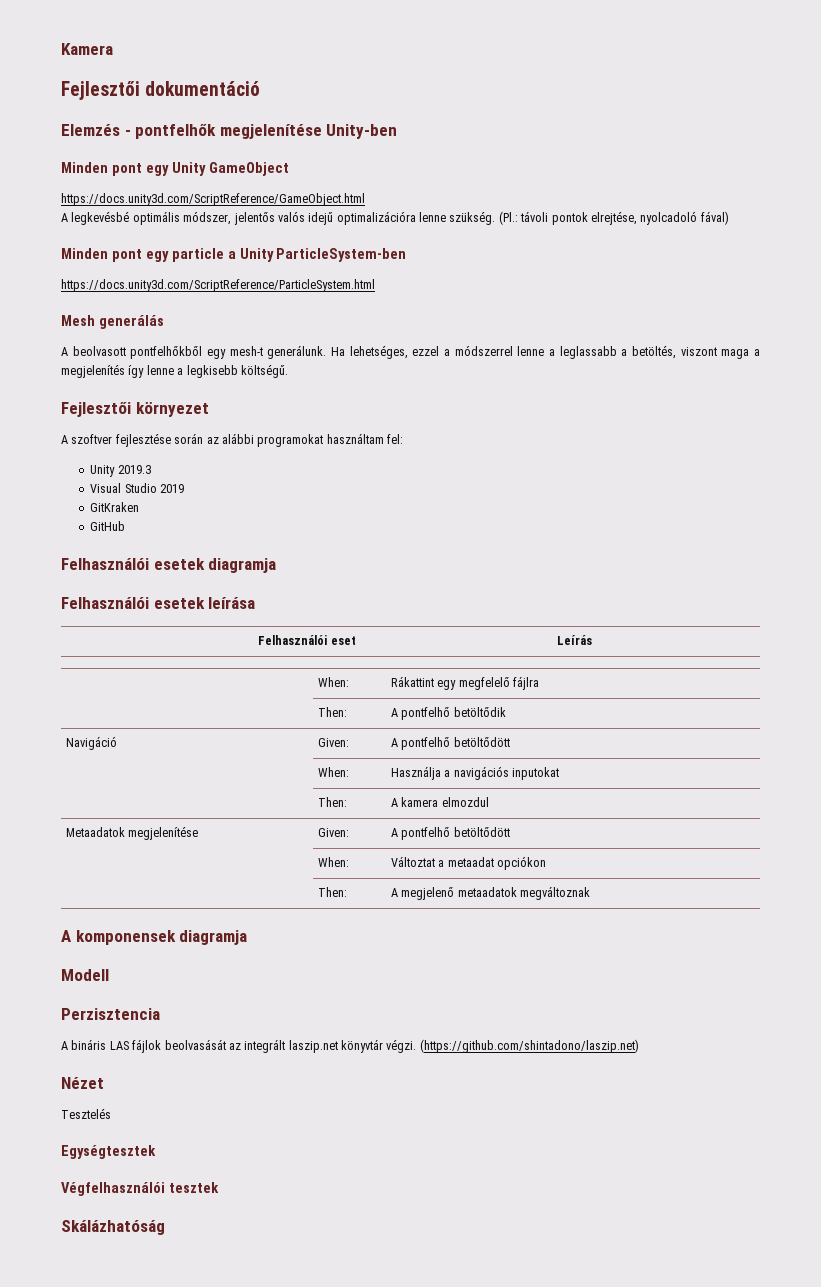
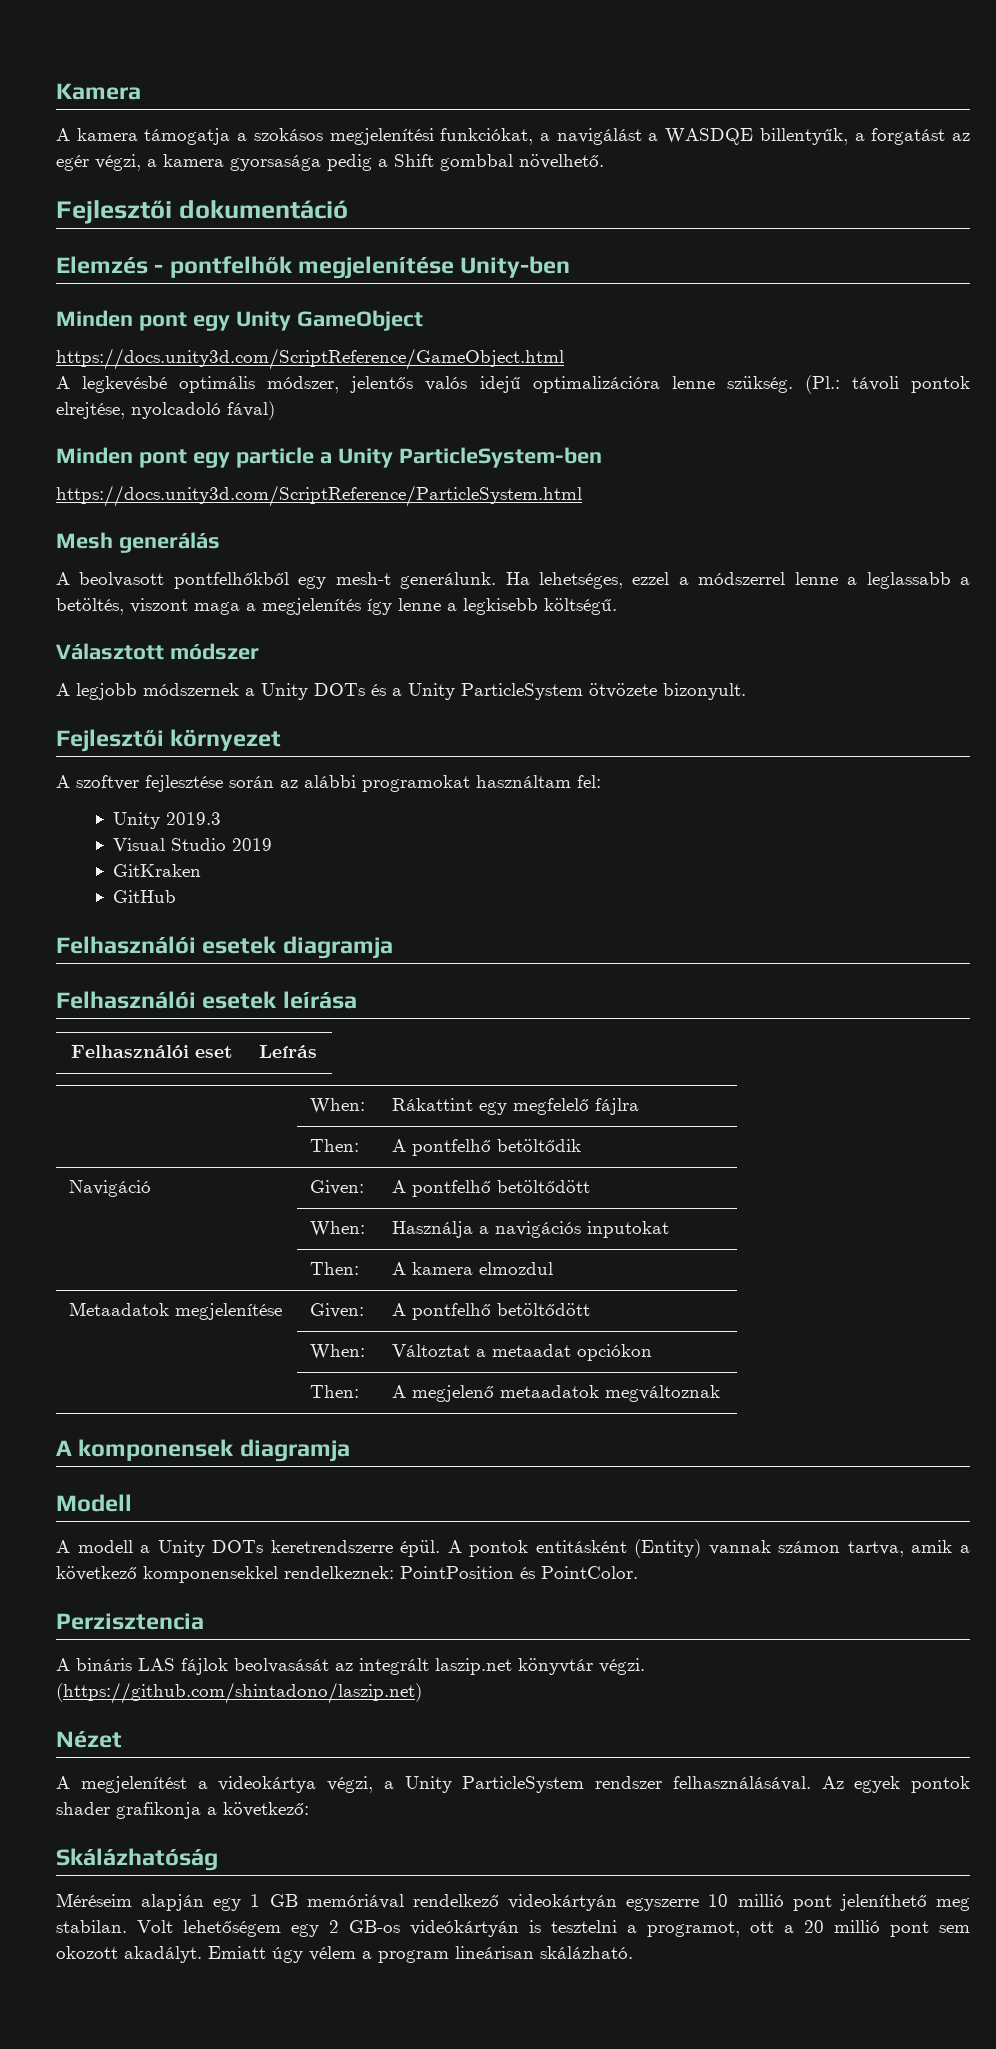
+ A kamera támogatja a szokásos megjelenítési funkciókat, a navigálást a WASDQE billentyűk, a forgatást az egér végzi, a kamera gyorsasága pedig a Shift gombbal növelhető.
+ Választott módszer
+ A legjobb módszernek a Unity DOTs és a Unity ParticleSystem ötvözete bizonyult.
+ A modell a Unity DOTs keretrendszerre épül. A pontok entitásként (Entity) vannak számon tartva, amik a következő komponensekkel rendelkeznek: PointPosition és PointColor.
- Tesztelés
- Egységtesztek
- Végfelhasználói tesztek
+ A megjelenítést a videokártya végzi, a Unity ParticleSystem rendszer felhasználásával. Az egyek pontok shader grafikonja a következő:
  Skálázhatóság
+ Méréseim alapján egy 1 GB memóriával rendelkező videokártyán egyszerre 10 millió pont jeleníthető meg stabilan. Volt lehetőségem egy 2 GB-os videókártyán is tesztelni a programot, ott a 20 millió pont sem okozott akadályt. Emiatt úgy vélem a program lineárisan skálázható.

